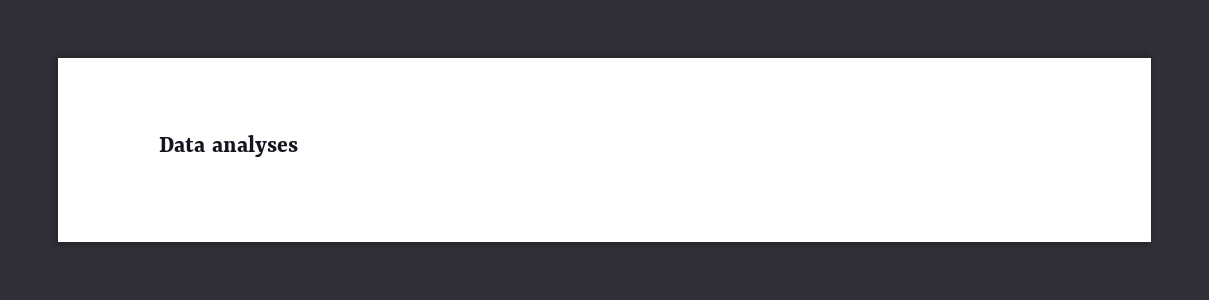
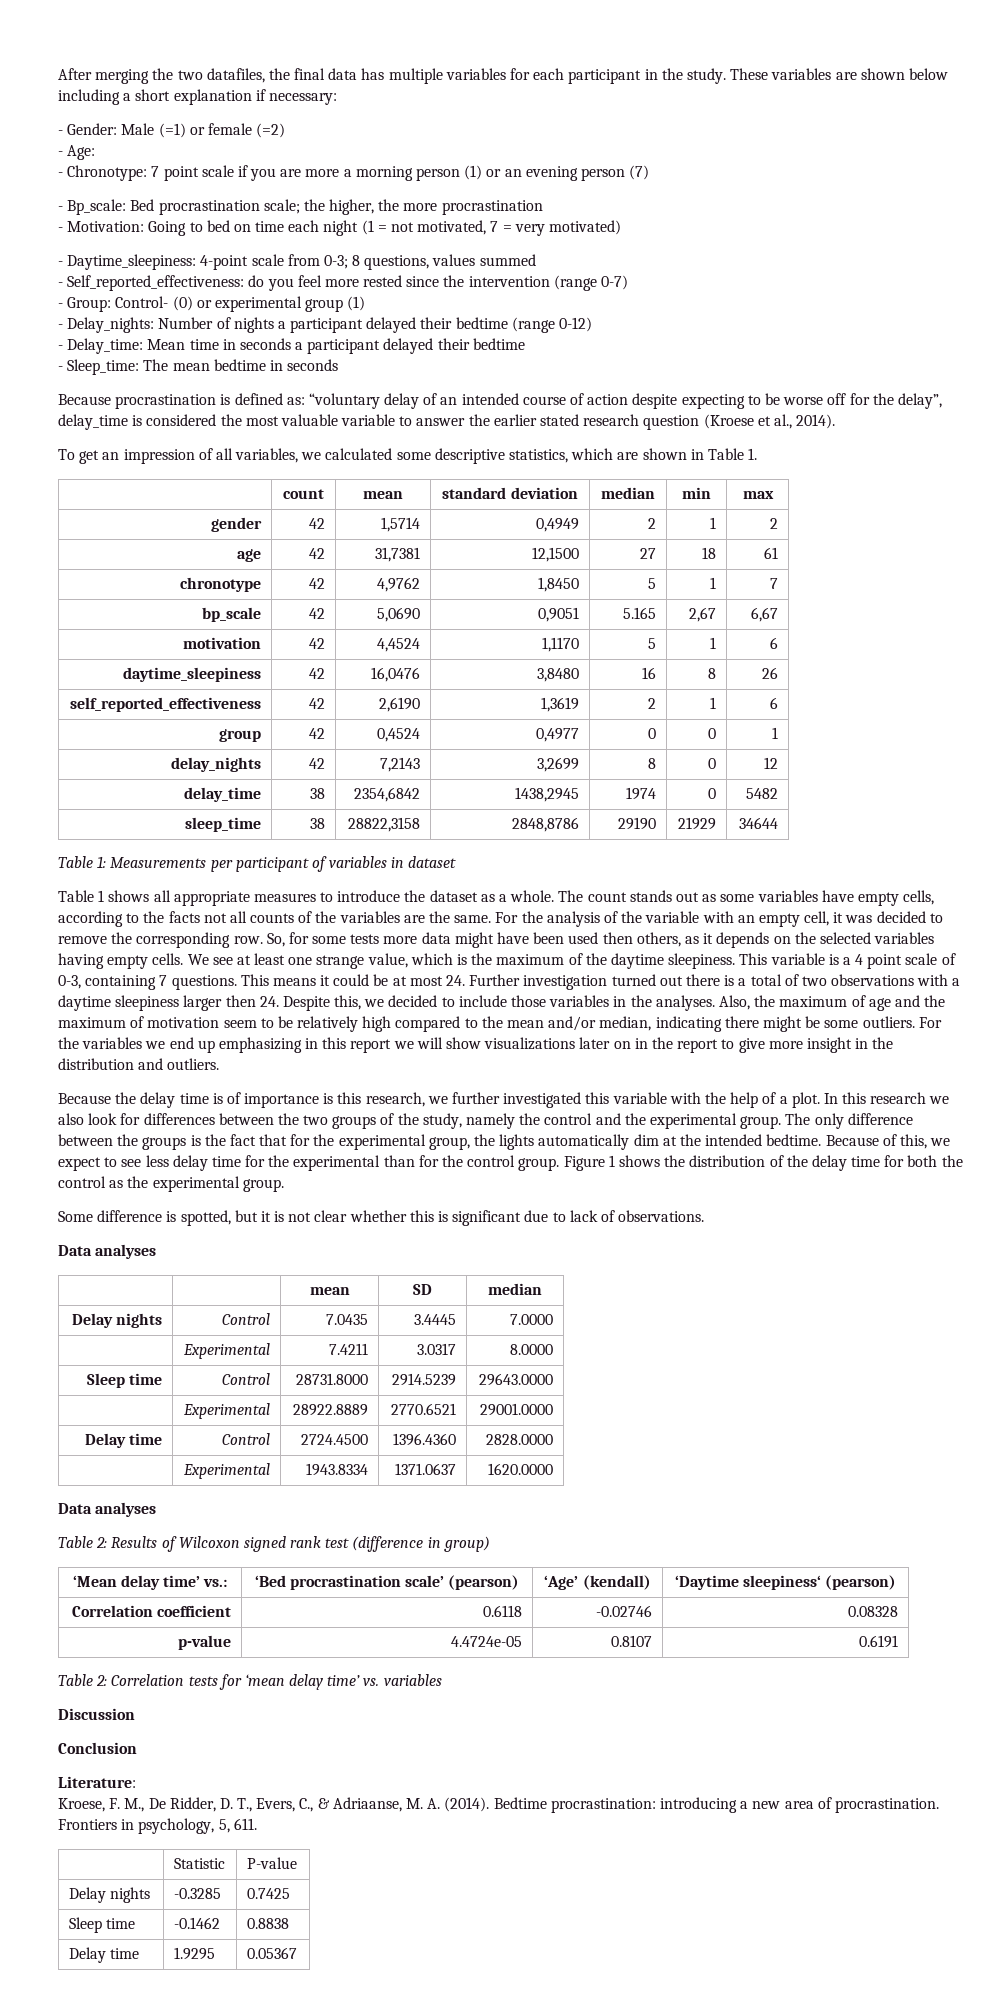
+ After merging the two datafiles, the final data has multiple variables for each participant in the study. These variables are shown below including a short explanation if necessary:
+ - Gender: Male (=1) or female (=2)
+ - Age:
+ - Chronotype: 7 point scale if you are more a morning person (1) or an evening person (7)
+ - Bp_scale: Bed procrastination scale; the higher, the more procrastination
+ - Motivation: Going to bed on time each night (1 = not motivated, 7 = very motivated)
+ - Daytime_sleepiness: 4-point scale from 0-3; 8 questions, values summed
+ - Self_reported_effectiveness: do you feel more rested since the intervention (range 0-7)
+ - Group: Control- (0) or experimental group (1)
+ - Delay_nights: Number of nights a participant delayed their bedtime (range 0-12)
+ - Delay_time: Mean time in seconds a participant delayed their bedtime
+ - Sleep_time: The mean bedtime in seconds
+ Because procrastination is defined as: “voluntary delay of an intended course of action despite expecting to be worse off for the delay”, delay_time is considered the most valuable variable to answer the earlier stated research question (Kroese et al., 2014).
+ To get an impression of all variables, we calculated some descriptive statistics, which are shown in Table 1.
+ | count | mean | standard deviation | median | min | max
+ gender | 42 | 1,5714 | 0,4949 | 2 | 1 | 2
+ age | 42 | 31,7381 | 12,1500 | 27 | 18 | 61
+ chronotype | 42 | 4,9762 | 1,8450 | 5 | 1 | 7
+ bp_scale | 42 | 5,0690 | 0,9051 | 5.165 | 2,67 | 6,67
+ motivation | 42 | 4,4524 | 1,1170 | 5 | 1 | 6
+ daytime_sleepiness | 42 | 16,0476 | 3,8480 | 16 | 8 | 26
+ self_reported_effectiveness | 42 | 2,6190 | 1,3619 | 2 | 1 | 6
+ group | 42 | 0,4524 | 0,4977 | 0 | 0 | 1
+ delay_nights | 42 | 7,2143 | 3,2699 | 8 | 0 | 12
+ delay_time | 38 | 2354,6842 | 1438,2945 | 1974 | 0 | 5482
+ sleep_time | 38 | 28822,3158 | 2848,8786 | 29190 | 21929 | 34644
+ Table 1: Measurements per participant of variables in dataset
+ Table 1 shows all appropriate measures to introduce the dataset as a whole. The count stands out as some variables have empty cells, according to the facts not all counts of the variables are the same. For the analysis of the variable with an empty cell, it was decided to remove the corresponding row. So, for some tests more data might have been used then others, as it depends on the selected variables having empty cells. We see at least one strange value, which is the maximum of the daytime sleepiness. This variable is a 4 point scale of 0-3, containing 7 questions. This means it could be at most 24. Further investigation turned out there is a total of two observations with a daytime sleepiness larger then 24. Despite this, we decided to include those variables in the analyses. Also, the maximum of age and the maximum of motivation seem to be relatively high compared to the mean and/or median, indicating there might be some outliers. For the variables we end up emphasizing in this report we will show visualizations later on in the report to give more insight in the distribution and outliers.
+ Because the delay time is of importance is this research, we further investigated this variable with the help of a plot. In this research we also look for differences between the two groups of the study, namely the control and the experimental group. The only difference between the groups is the fact that for the experimental group, the lights automatically dim at the intended bedtime. Because of this, we expect to see less delay time for the experimental than for the control group. Figure 1 shows the distribution of the delay time for both the control as the experimental group.
+ Some difference is spotted, but it is not clear whether this is significant due to lack of observations.
  Data analyses
+ | | mean | SD | median
+ Delay nights | Control | 7.0435 | 3.4445 | 7.0000
+ | Experimental | 7.4211 | 3.0317 | 8.0000
+ Sleep time | Control | 28731.8000 | 2914.5239 | 29643.0000
+ | Experimental | 28922.8889 | 2770.6521 | 29001.0000
+ Delay time | Control | 2724.4500 | 1396.4360 | 2828.0000
+ | Experimental | 1943.8334 | 1371.0637 | 1620.0000
+ Data analyses
+ Table 2: Results of Wilcoxon signed rank test (difference in group)
+ ‘Mean delay time’ vs.: | ‘Bed procrastination scale’ (pearson) | ‘Age’ (kendall) | ‘Daytime sleepiness‘ (pearson)
+ Correlation coefficient | 0.6118 | -0.02746 | 0.08328
+ p-value | 4.4724e-05 | 0.8107 | 0.6191
+ Table 2: Correlation tests for ‘mean delay time’ vs. variables
+ Discussion
+ Conclusion
+ Literature:
+ Kroese, F. M., De Ridder, D. T., Evers, C., & Adriaanse, M. A. (2014). Bedtime procrastination: introducing a new area of procrastination. Frontiers in psychology, 5, 611.
+ | Statistic | P-value
+ Delay nights | -0.3285 | 0.7425
+ Sleep time | -0.1462 | 0.8838
+ Delay time | 1.9295 | 0.05367

